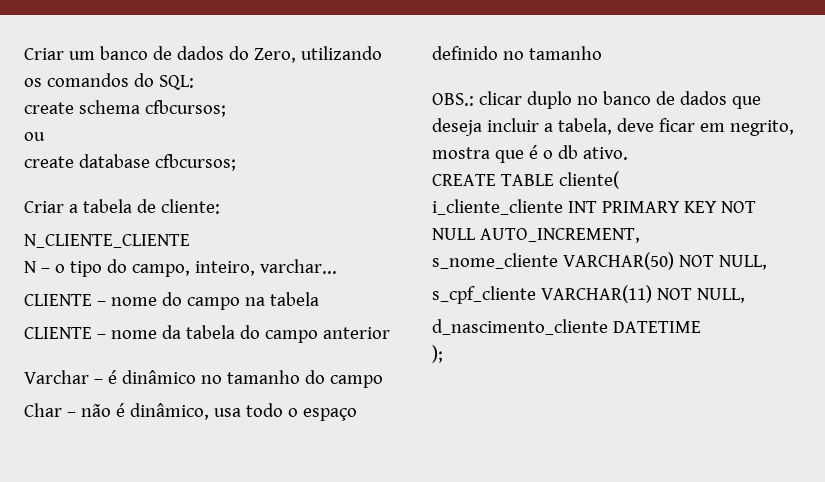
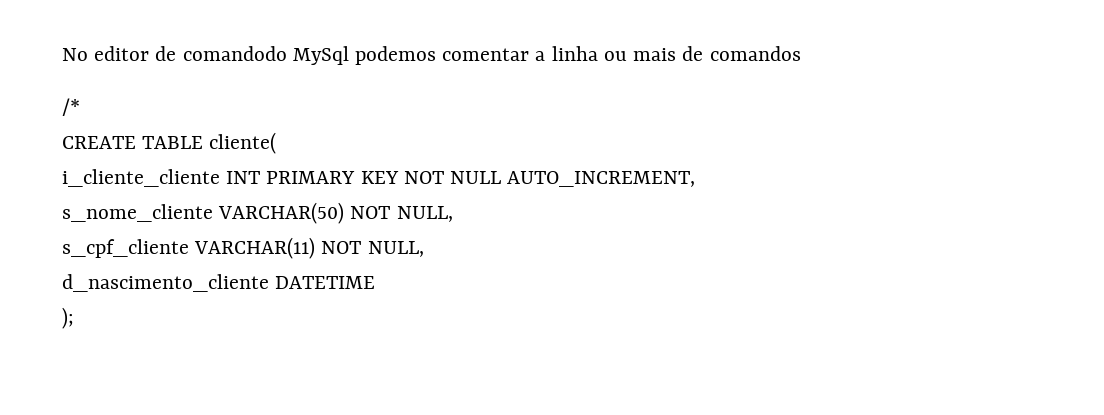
- Criar um banco de dados do Zero, utilizando os comandos do SQL:
- create schema cfbcursos;
- ou
- create database cfbcursos;
- Criar a tabela de cliente:
- N_CLIENTE_CLIENTE
- N – o tipo do campo, inteiro, varchar...
- CLIENTE – nome do campo na tabela
- CLIENTE – nome da tabela do campo anterior
- Varchar – é dinâmico no tamanho do campo
- Char – não é dinâmico, usa todo o espaço definido no tamanho
- OBS.: clicar duplo no banco de dados que deseja incluir a tabela, deve ficar em negrito, mostra que é o db ativo.
+ No editor de comandodo MySql podemos comentar a linha ou mais de comandos
+ /*

